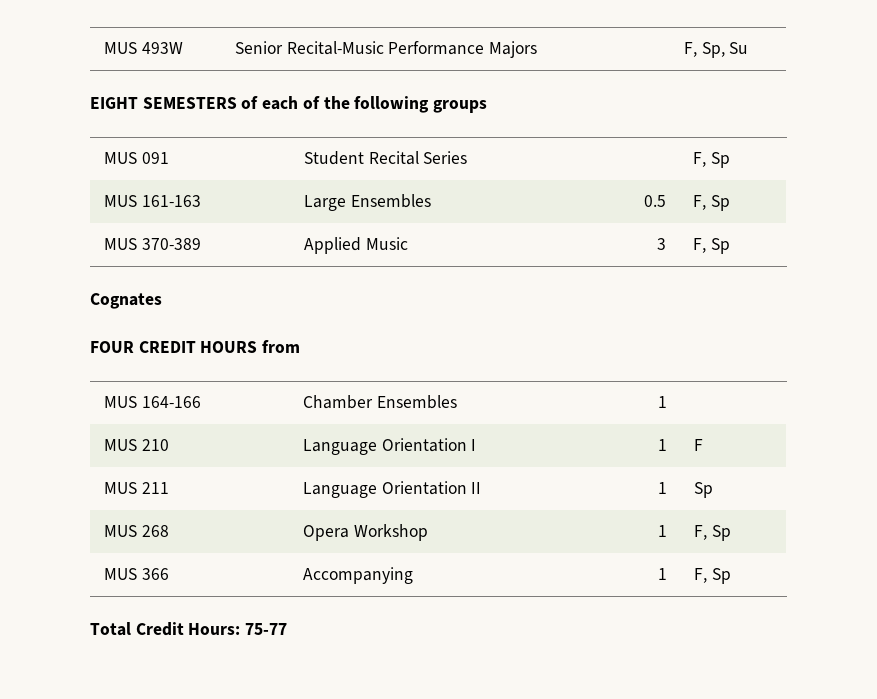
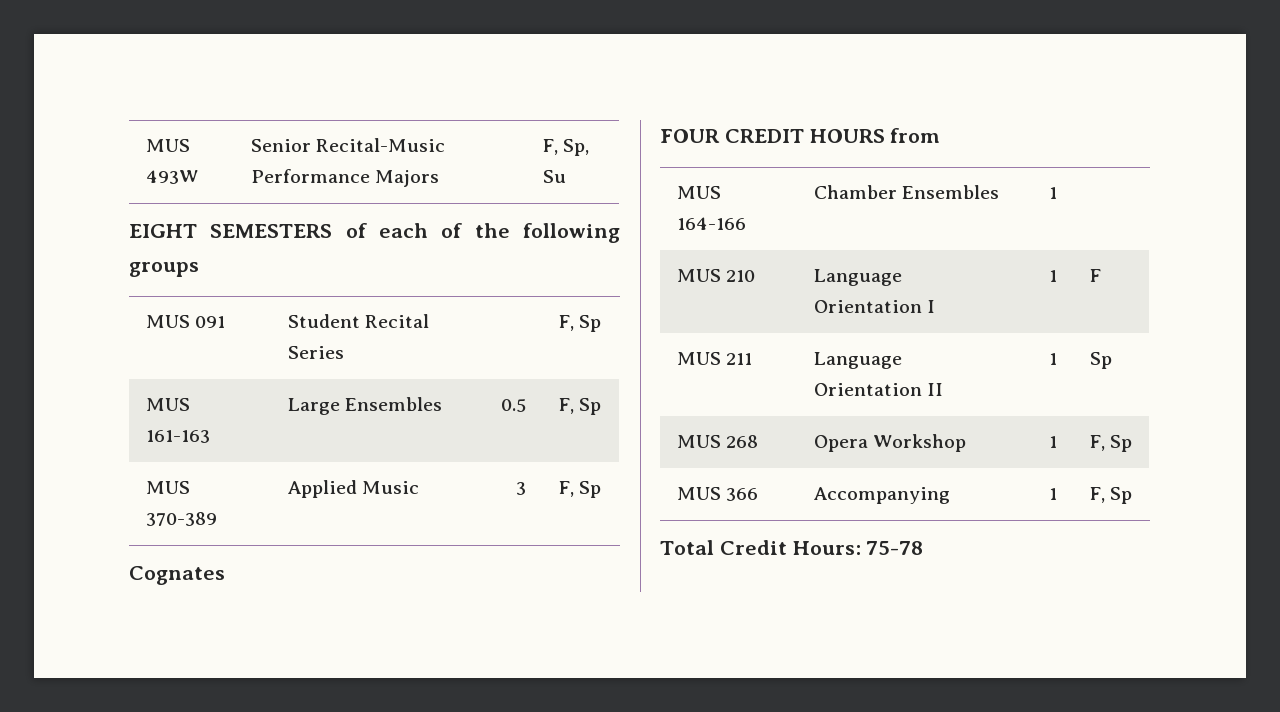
- Total Credit Hours: 75-77
+ Total Credit Hours: 75-78

